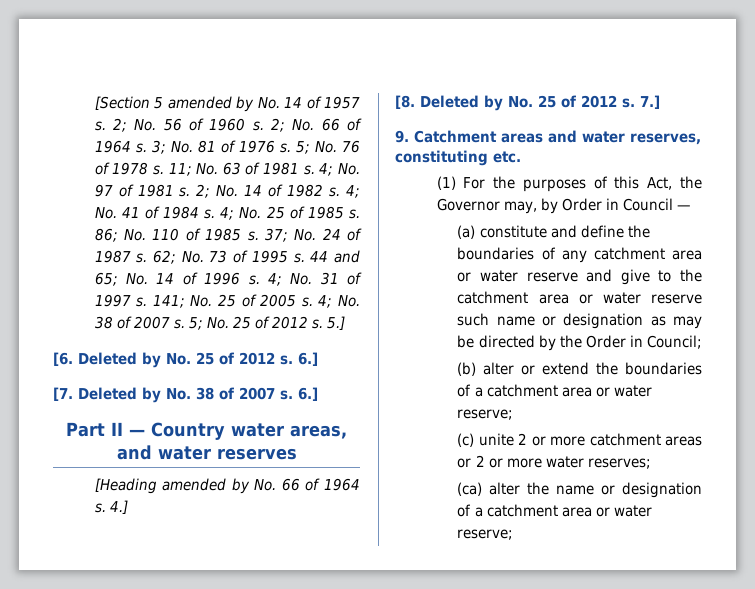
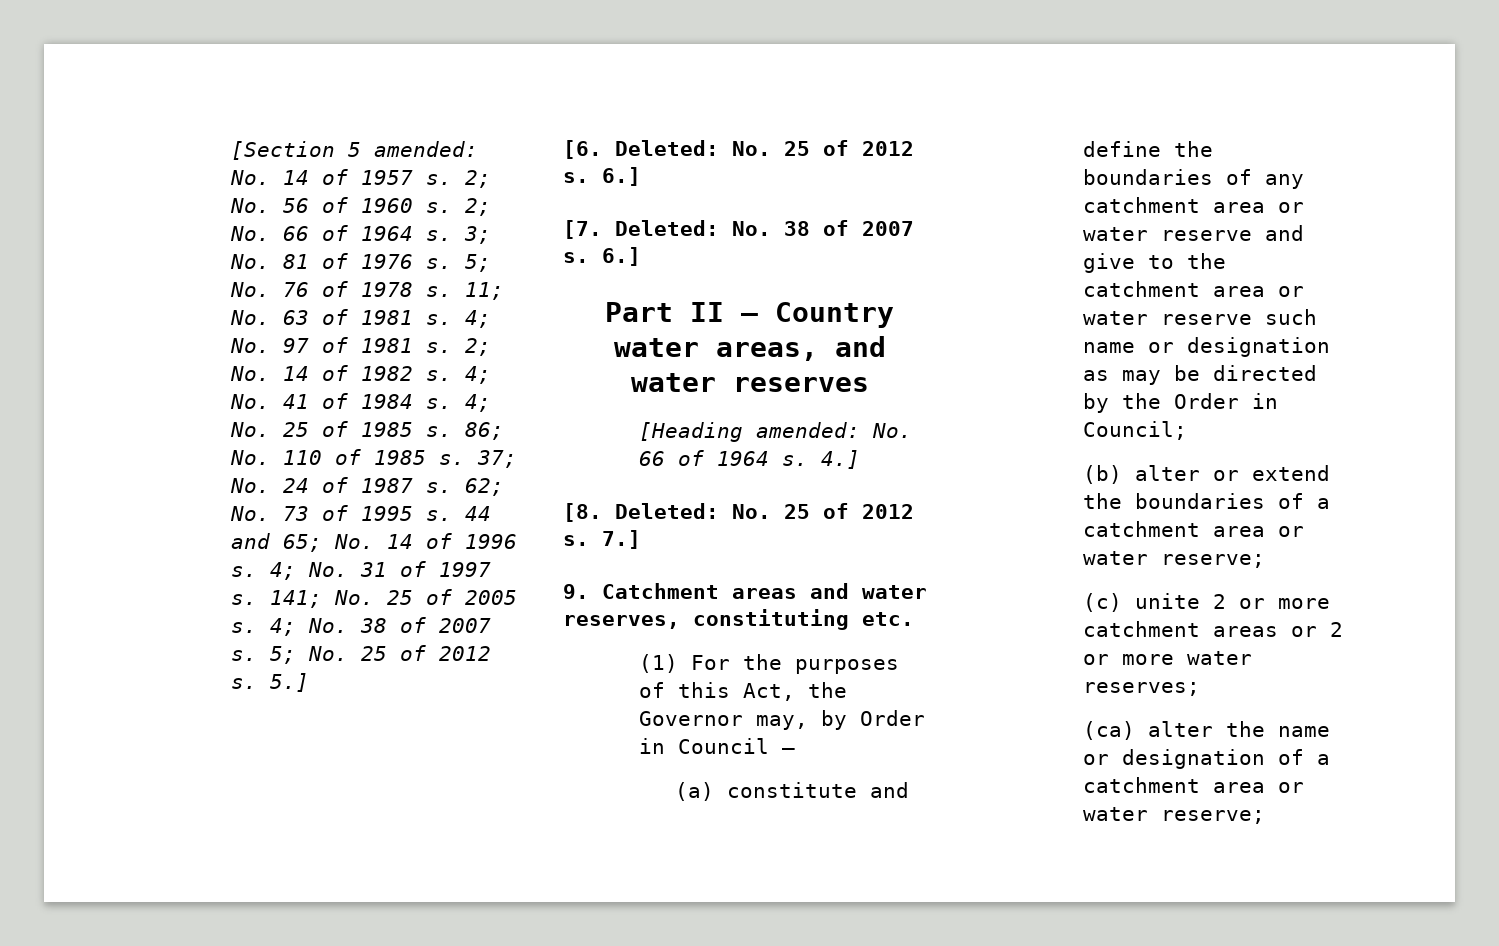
- [Section 5 amended by No. 14 of 1957 s.
+ [Section 5 amended: No. 14 of 1957 s.
- [6. Deleted by No. 25 of 2012 s.
+ [6. Deleted: No. 25 of 2012 s.
- [7. Deleted by No. 38 of 2007 s.
+ [7. Deleted: No. 38 of 2007 s.
- [Heading amended by No. 66 of 1964 s.
+ [Heading amended: No. 66 of 1964 s.
- [8. Deleted by No. 25 of 2012 s.
+ [8. Deleted: No. 25 of 2012 s.

